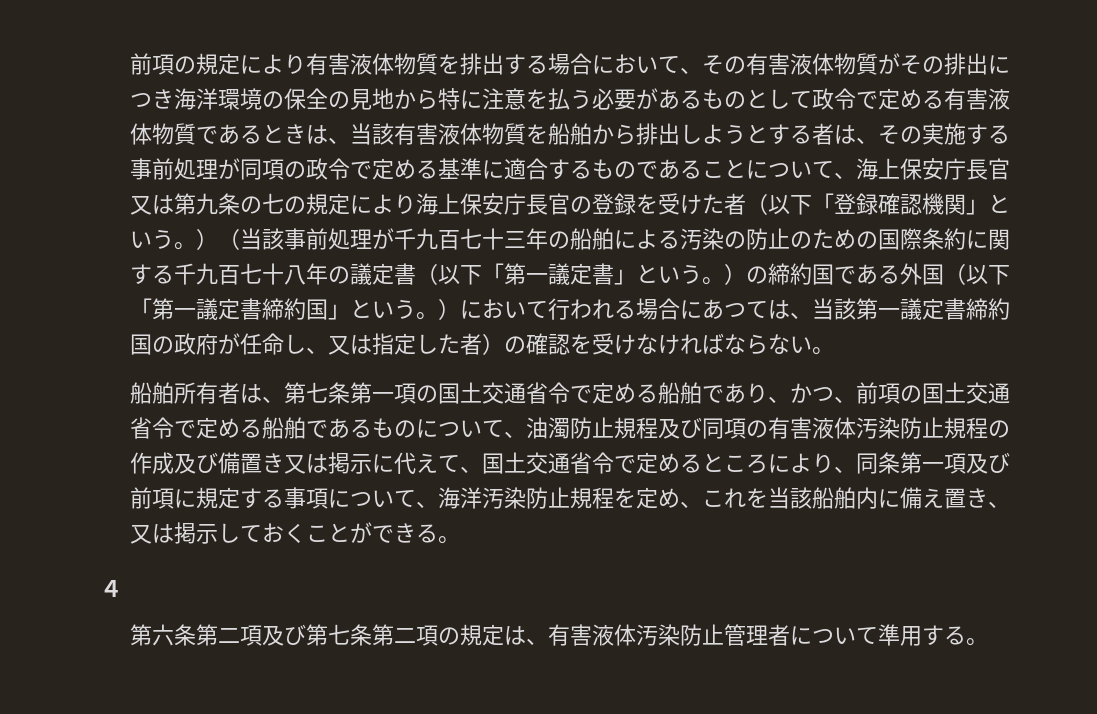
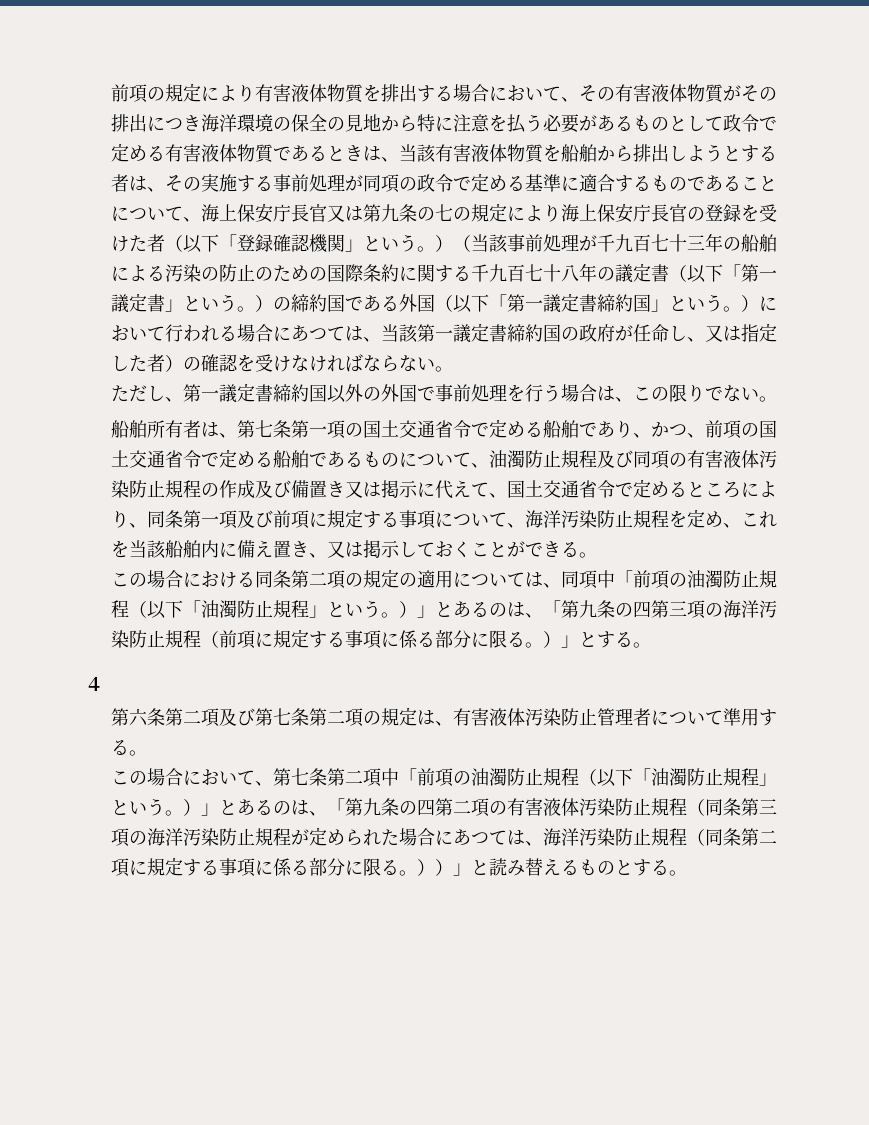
+ ただし、第一議定書締約国以外の外国で事前処理を行う場合は、この限りでない。
+ この場合における同条第二項の規定の適用については、同項中「前項の油濁防止規程（以下「油濁防止規程」という。）」とあるのは、「第九条の四第三項の海洋汚染防止規程（前項に規定する事項に係る部分に限る。）」とする。
+ この場合において、第七条第二項中「前項の油濁防止規程（以下「油濁防止規程」という。）」とあるのは、「第九条の四第二項の有害液体汚染防止規程（同条第三項の海洋汚染防止規程が定められた場合にあつては、海洋汚染防止規程（同条第二項に規定する事項に係る部分に限る。））」と読み替えるものとする。

